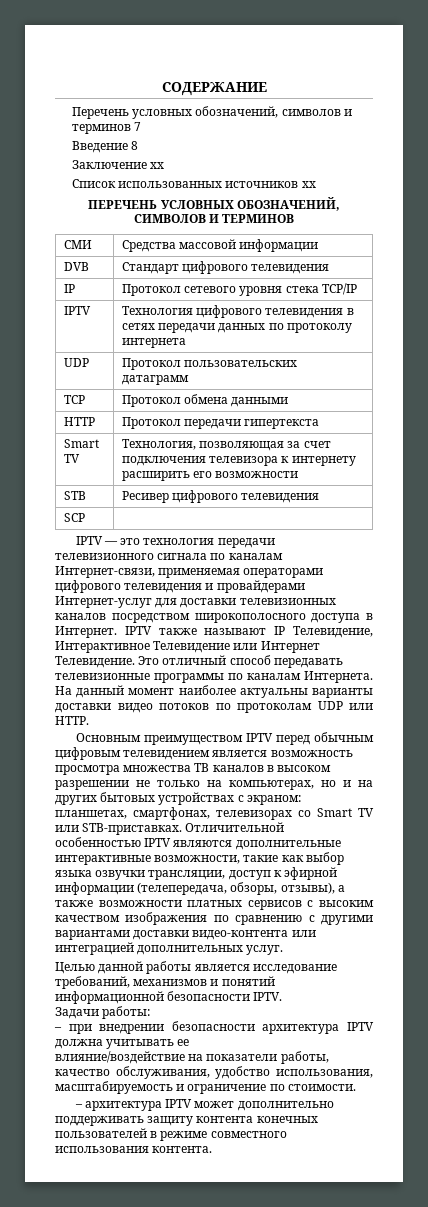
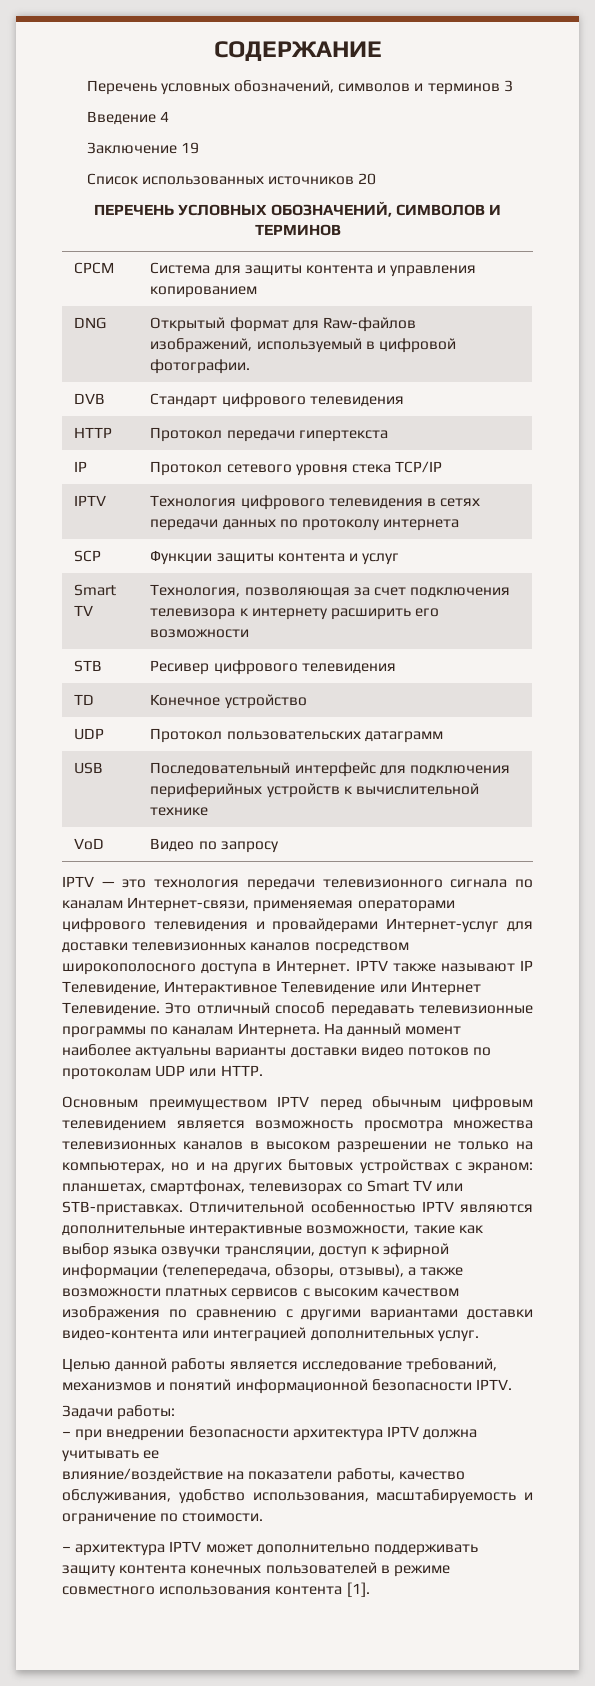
- Перечень условных обозначений, символов и терминов 7
+ Перечень условных обозначений, символов и терминов 3
- Введение 8
+ Введение 4
- Заключение xx
+ Заключение 19
- Список использованных источников xx
+ Список использованных источников 20
- СМИ | Средства массовой информации
+ CPCM | Система для защиты контента и управления копированием
+ DNG | Открытый формат для Raw-файлов изображений, используемый в цифровой фотографии.
+ HTTP | Протокол передачи гипертекста
- UDP | Протокол пользовательских датаграмм
- TCP | Протокол обмена данными
- HTTP | Протокол передачи гипертекста
+ SCP | Функции защиты контента и услуг
- SCP |
+ TD | Конечное устройство
+ UDP | Протокол пользовательских датаграмм
+ USB | Последовательный интерфейс для подключения периферийных устройств к вычислительной технике
+ VoD | Видео по запросу
- Основным преимуществом IPTV перед обычным цифровым телевидением является возможность просмотра множества ТВ каналов в высоком разрешении не только на компьютерах, но и на других бытовых устройствах с экраном: планшетах, смартфонах, телевизорах со Smart TV или STB-приставках.
+ Основным преимуществом IPTV перед обычным цифровым телевидением является возможность просмотра множества телевизионных каналов в высоком разрешении не только на компьютерах, но и на других бытовых устройствах с экраном: планшетах, смартфонах, телевизорах со Smart TV или STB-приставках.
- – архитектура IPTV может дополнительно поддерживать защиту контента конечных пользователей в режиме совместного использования контента.
+ – архитектура IPTV может дополнительно поддерживать защиту контента конечных пользователей в режиме совместного использования контента [1].

